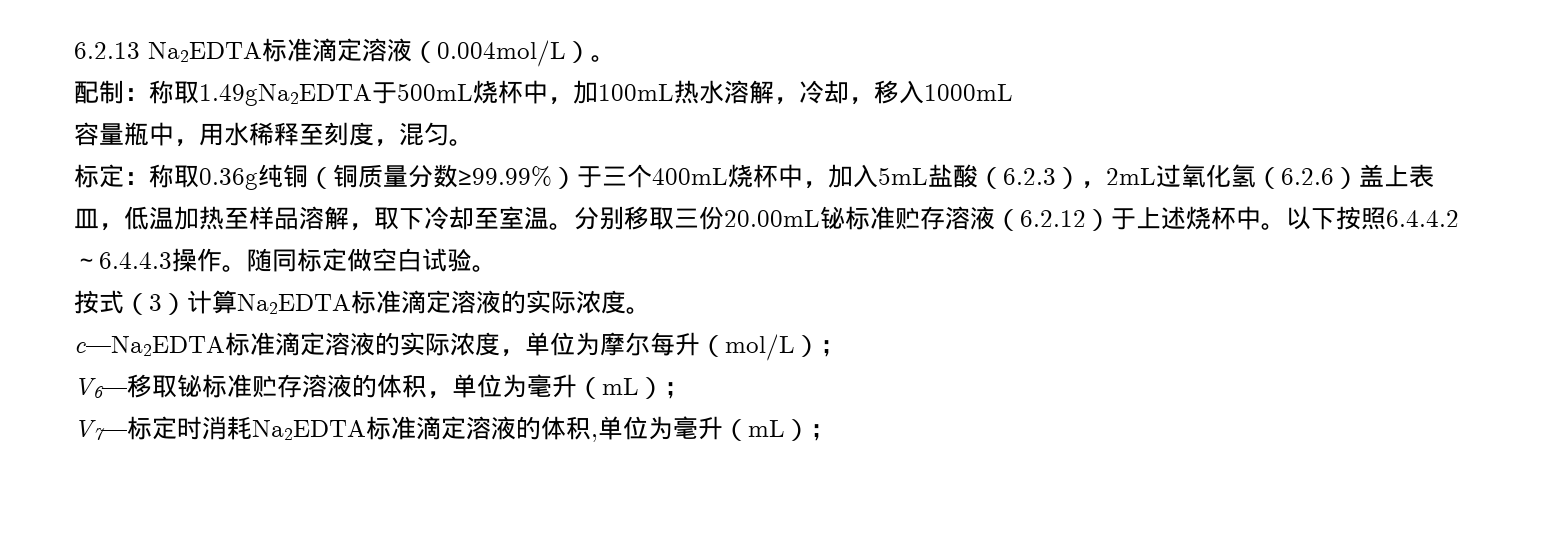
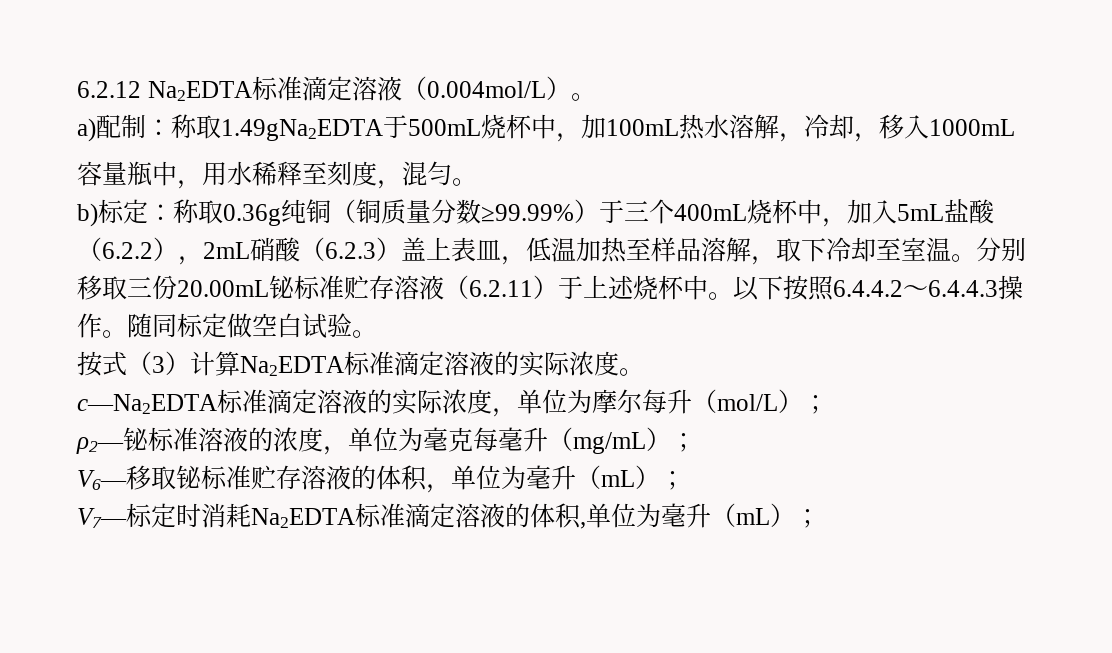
- 6.2.13 Na2EDTA标准滴定溶液（0.004mol/L）。
+ 6.2.12 Na2EDTA标准滴定溶液（0.004mol/L）。
- 配制：称取1.49gNa2EDTA于500mL烧杯中，加100mL热水溶解，冷却，移入1000mL
+ a)配制：称取1.49gNa2EDTA于500mL烧杯中，加100mL热水溶解，冷却，移入1000mL
- 标定：称取0.36g纯铜（铜质量分数≥99.99%）于三个400mL烧杯中，加入5mL盐酸（6.2.3），2mL过氧化氢（6.2.6）盖上表皿，低温加热至样品溶解，取下冷却至室温。
+ b)标定：称取0.36g纯铜（铜质量分数≥99.99%）于三个400mL烧杯中，加入5mL盐酸（6.2.2），2mL硝酸（6.2.3）盖上表皿，低温加热至样品溶解，取下冷却至室温。
- 分别移取三份20.00mL铋标准贮存溶液（6.2.12）于上述烧杯中。
+ 分别移取三份20.00mL铋标准贮存溶液（6.2.11）于上述烧杯中。
+ ρ2—铋标准溶液的浓度，单位为毫克每毫升（mg/mL）；

